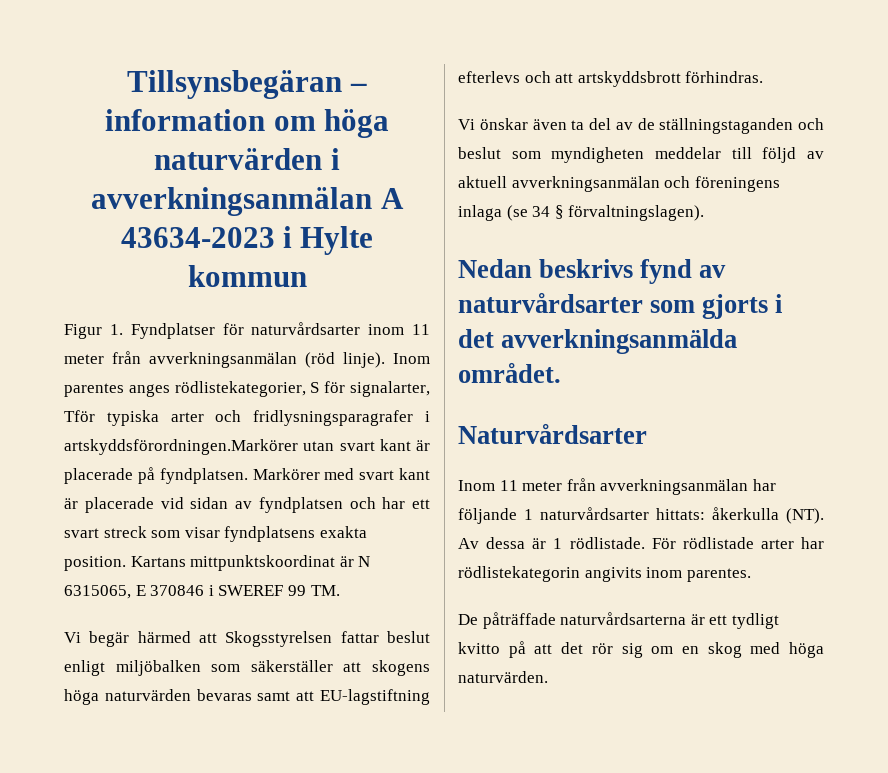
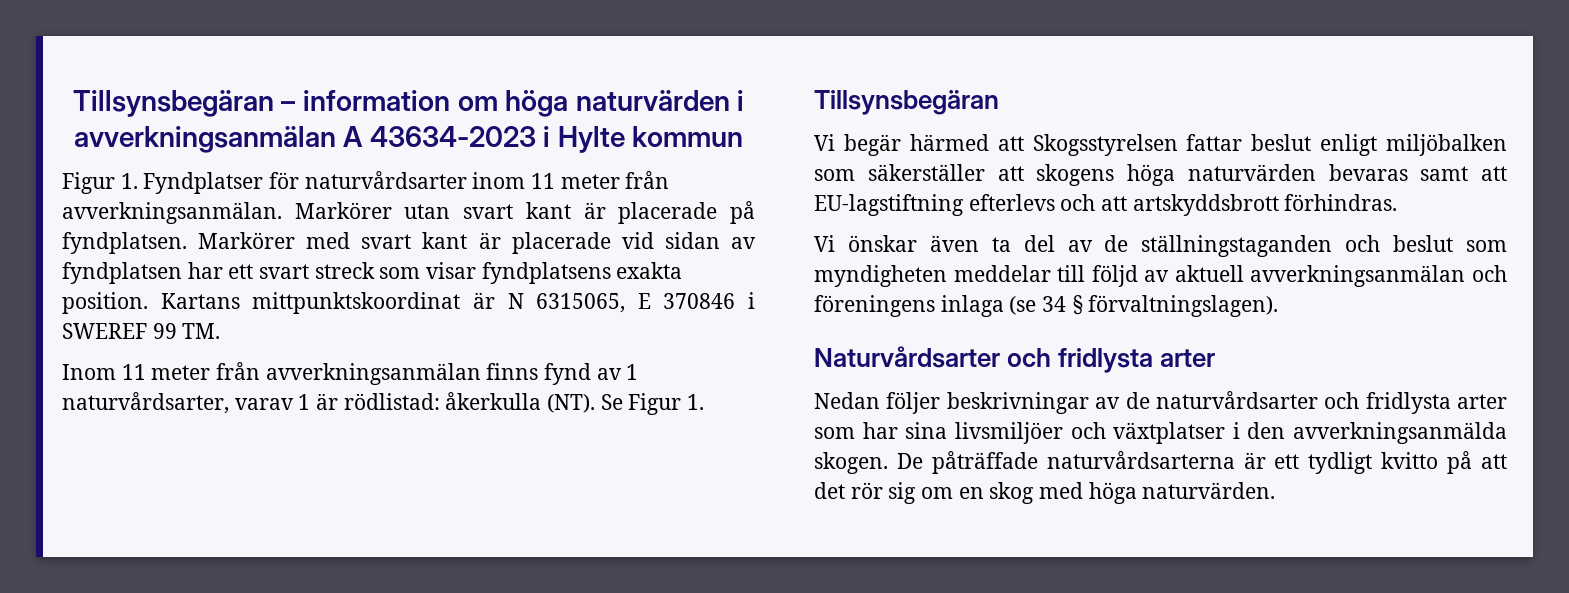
- Figur 1. Fyndplatser för naturvårdsarter inom 11 meter från avverkningsanmälan (röd linje). Inom parentes anges rödlistekategorier, S för signalarter, Tför typiska arter och fridlysningsparagrafer i artskyddsförordningen.Markörer utan svart kant är placerade på fyndplatsen.
+ Figur 1. Fyndplatser för naturvårdsarter inom 11 meter från avverkningsanmälan. Markörer utan svart kant är placerade på fyndplatsen.
- Markörer med svart kant är placerade vid sidan av fyndplatsen och har ett svart streck som visar fyndplatsens exakta position.
+ Markörer med svart kant är placerade vid sidan av fyndplatsen har ett svart streck som visar fyndplatsens exakta position.
+ Inom 11 meter från avverkningsanmälan finns fynd av 1 naturvårdsarter, varav 1 är rödlistad: åkerkulla (NT). Se Figur 1.
+ Tillsynsbegäran
- Nedan beskrivs fynd av naturvårdsarter som gjorts i det avverkningsanmälda området.
- Naturvårdsarter
- Inom 11 meter från avverkningsanmälan har följande 1 naturvårdsarter hittats: åkerkulla (NT). Av dessa är 1 rödlistade. För rödlistade arter har rödlistekategorin angivits inom parentes.
- De påträffade naturvårdsarterna är ett tydligt kvitto på att det rör sig om en skog med höga naturvärden.
+ Naturvårdsarter och fridlysta arter
+ Nedan följer beskrivningar av de naturvårdsarter och fridlysta arter som har sina livsmiljöer och växtplatser i den avverkningsanmälda skogen. De påträffade naturvårdsarterna är ett tydligt kvitto på att det rör sig om en skog med höga naturvärden.

